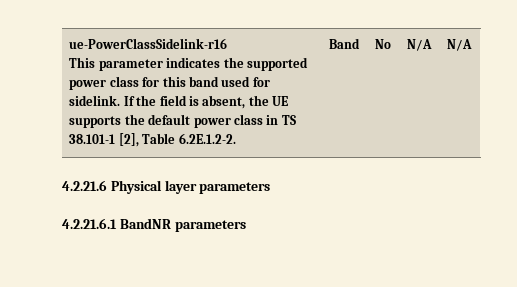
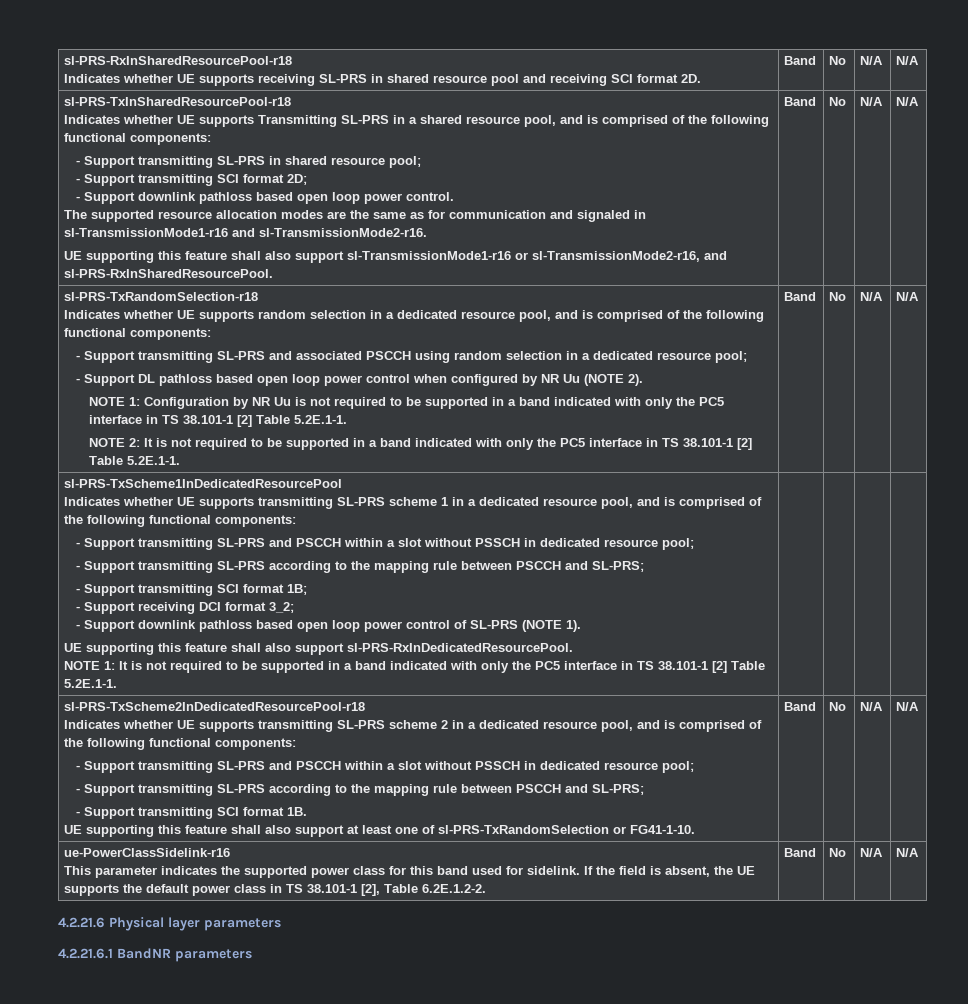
+ sl-PRS-RxInSharedResourcePool-r18
+ Indicates whether UE supports receiving SL-PRS in shared resource pool and receiving SCI format 2D. | Band | No | N/A | N/A
+ sl-PRS-TxInSharedResourcePool-r18
+ Indicates whether UE supports Transmitting SL-PRS in a shared resource pool, and is comprised of the following functional components:
+ - Support transmitting SL-PRS in shared resource pool;
+ - Support transmitting SCI format 2D;
+ - Support downlink pathloss based open loop power control.
+ The supported resource allocation modes are the same as for communication and signaled in sl-TransmissionMode1-r16 and sl-TransmissionMode2-r16.
+ UE supporting this feature shall also support sl-TransmissionMode1-r16 or sl-TransmissionMode2-r16, and sl-PRS-RxInSharedResourcePool. | Band | No | N/A | N/A
+ sl-PRS-TxRandomSelection-r18
+ Indicates whether UE supports random selection in a dedicated resource pool, and is comprised of the following functional components:
+ - Support transmitting SL-PRS and associated PSCCH using random selection in a dedicated resource pool;
+ - Support DL pathloss based open loop power control when configured by NR Uu (NOTE 2).
+ NOTE 1: Configuration by NR Uu is not required to be supported in a band indicated with only the PC5 interface in TS 38.101-1 [2] Table 5.2E.1-1.
+ NOTE 2: It is not required to be supported in a band indicated with only the PC5 interface in TS 38.101-1 [2] Table 5.2E.1-1. | Band | No | N/A | N/A
+ sl-PRS-TxScheme1InDedicatedResourcePool
+ Indicates whether UE supports transmitting SL-PRS scheme 1 in a dedicated resource pool, and is comprised of the following functional components:
+ - Support transmitting SL-PRS and PSCCH within a slot without PSSCH in dedicated resource pool;
+ - Support transmitting SL-PRS according to the mapping rule between PSCCH and SL-PRS;
+ - Support transmitting SCI format 1B;
+ - Support receiving DCI format 3_2;
+ - Support downlink pathloss based open loop power control of SL-PRS (NOTE 1).
+ UE supporting this feature shall also support sl-PRS-RxInDedicatedResourcePool.
+ NOTE 1: It is not required to be supported in a band indicated with only the PC5 interface in TS 38.101-1 [2] Table 5.2E.1-1. | | | |
+ sl-PRS-TxScheme2InDedicatedResourcePool-r18
+ Indicates whether UE supports transmitting SL-PRS scheme 2 in a dedicated resource pool, and is comprised of the following functional components:
+ - Support transmitting SL-PRS and PSCCH within a slot without PSSCH in dedicated resource pool;
+ - Support transmitting SL-PRS according to the mapping rule between PSCCH and SL-PRS;
+ - Support transmitting SCI format 1B.
+ UE supporting this feature shall also support at least one of sl-PRS-TxRandomSelection or FG41-1-10. | Band | No | N/A | N/A

